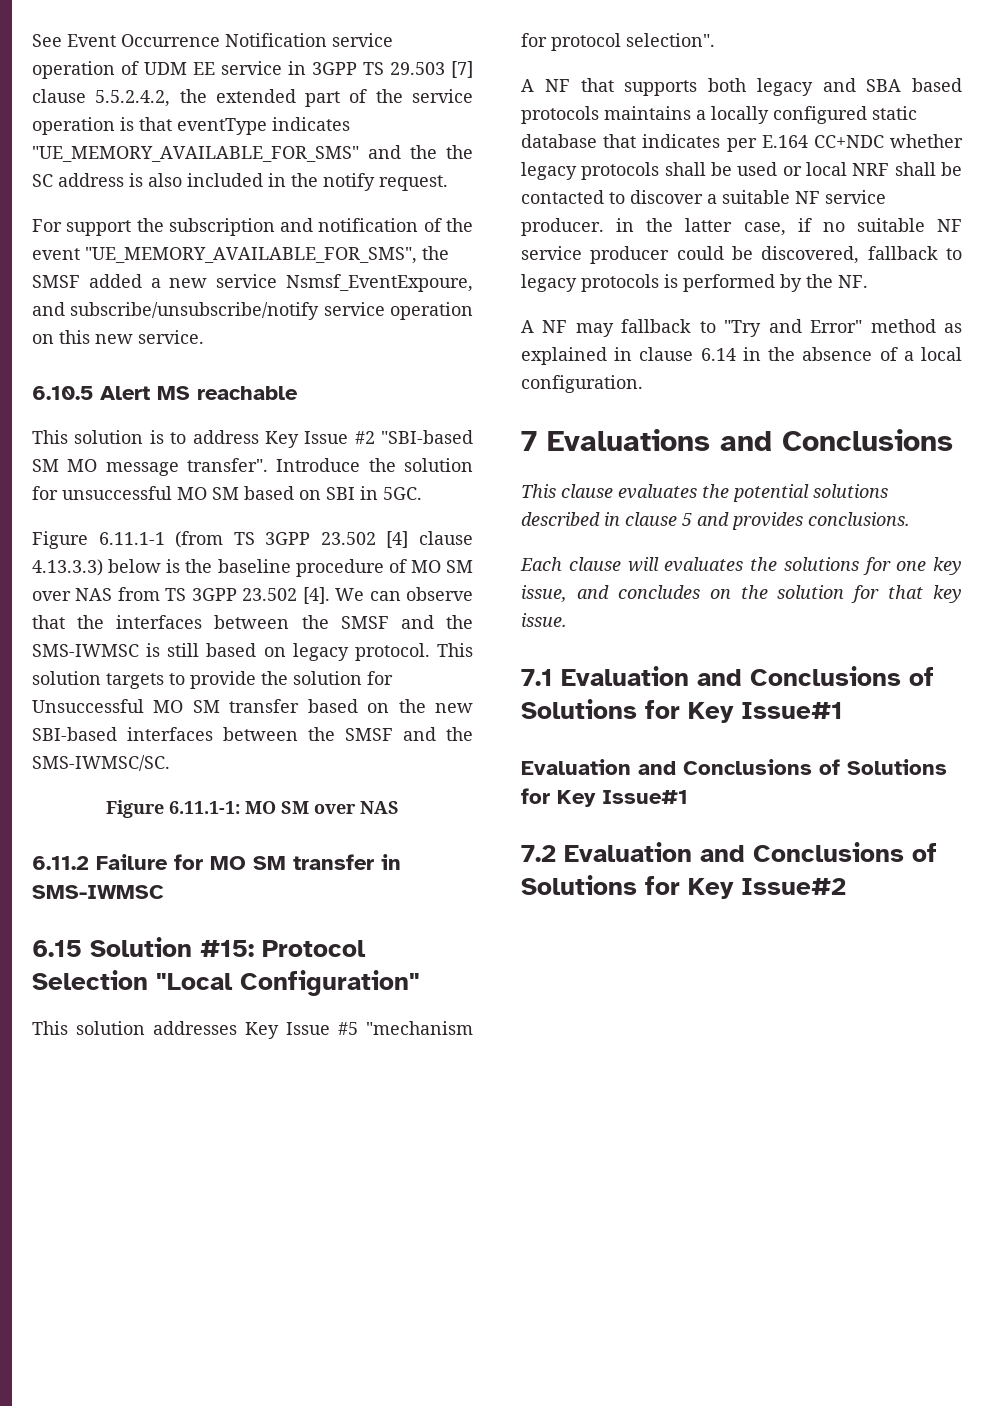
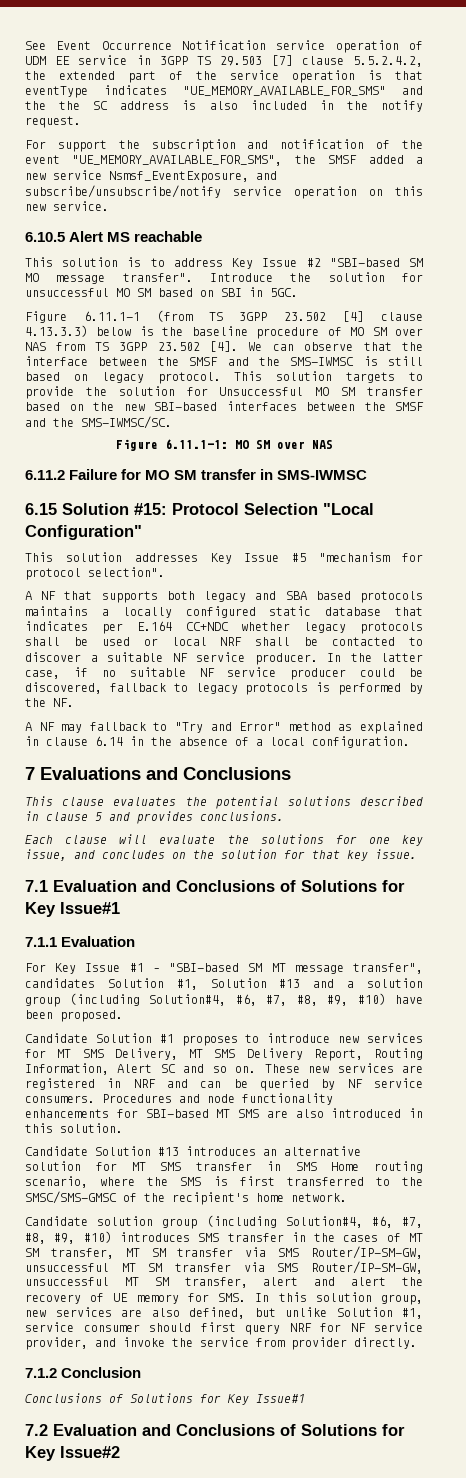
- For support the subscription and notification of the event "UE_MEMORY_AVAILABLE_FOR_SMS", the SMSF added a new service Nsmsf_EventExpoure, and subscribe/unsubscribe/notify service operation on this new service.
+ For support the subscription and notification of the event "UE_MEMORY_AVAILABLE_FOR_SMS", the SMSF added a new service Nsmsf_EventExposure, and subscribe/unsubscribe/notify service operation on this new service.
- We can observe that the interfaces between the SMSF and the SMS-IWMSC is still based on legacy protocol.
+ We can observe that the interface between the SMSF and the SMS-IWMSC is still based on legacy protocol.
- A NF that supports both legacy and SBA based protocols maintains a locally configured static database that indicates per E.164 CC+NDC whether legacy protocols shall be used or local NRF shall be contacted to discover a suitable NF service producer. in the latter case, if no suitable NF service producer could be discovered, fallback to legacy protocols is performed by the NF.
+ A NF that supports both legacy and SBA based protocols maintains a locally configured static database that indicates per E.164 CC+NDC whether legacy protocols shall be used or local NRF shall be contacted to discover a suitable NF service producer. In the latter case, if no suitable NF service producer could be discovered, fallback to legacy protocols is performed by the NF.
- Each clause will evaluates the solutions for one key issue, and concludes on the solution for that key issue.
+ Each clause will evaluate the solutions for one key issue, and concludes on the solution for that key issue.
  7.1 Evaluation and Conclusions of Solutions for Key Issue#1
- Evaluation and Conclusions of Solutions for Key Issue#1
+ 7.1.1 Evaluation
+ For Key Issue #1 – "SBI-based SM MT message transfer", candidates Solution #1, Solution #13 and a solution group (including Solution#4, #6, #7, #8, #9, #10) have been proposed.
+ Candidate Solution #1 proposes to introduce new services for MT SMS Delivery, MT SMS Delivery Report, Routing Information, Alert SC and so on. These new services are registered in NRF and can be queried by NF service consumers. Procedures and node functionality enhancements for SBI-based MT SMS are also introduced in this solution.
+ Candidate Solution #13 introduces an alternative solution for MT SMS transfer in SMS Home routing scenario, where the SMS is first transferred to the SMSC/SMS-GMSC of the recipient's home network.
+ Candidate solution group (including Solution#4, #6, #7, #8, #9, #10) introduces SMS transfer in the cases of MT SM transfer, MT SM transfer via SMS Router/IP-SM-GW, unsuccessful MT SM transfer via SMS Router/IP-SM-GW, unsuccessful MT SM transfer, alert and alert the recovery of UE memory for SMS. In this solution group, new services are also defined, but unlike Solution #1, service consumer should first query NRF for NF service provider, and invoke the service from provider directly.
+ 7.1.2 Conclusion
+ Conclusions of Solutions for Key Issue#1

